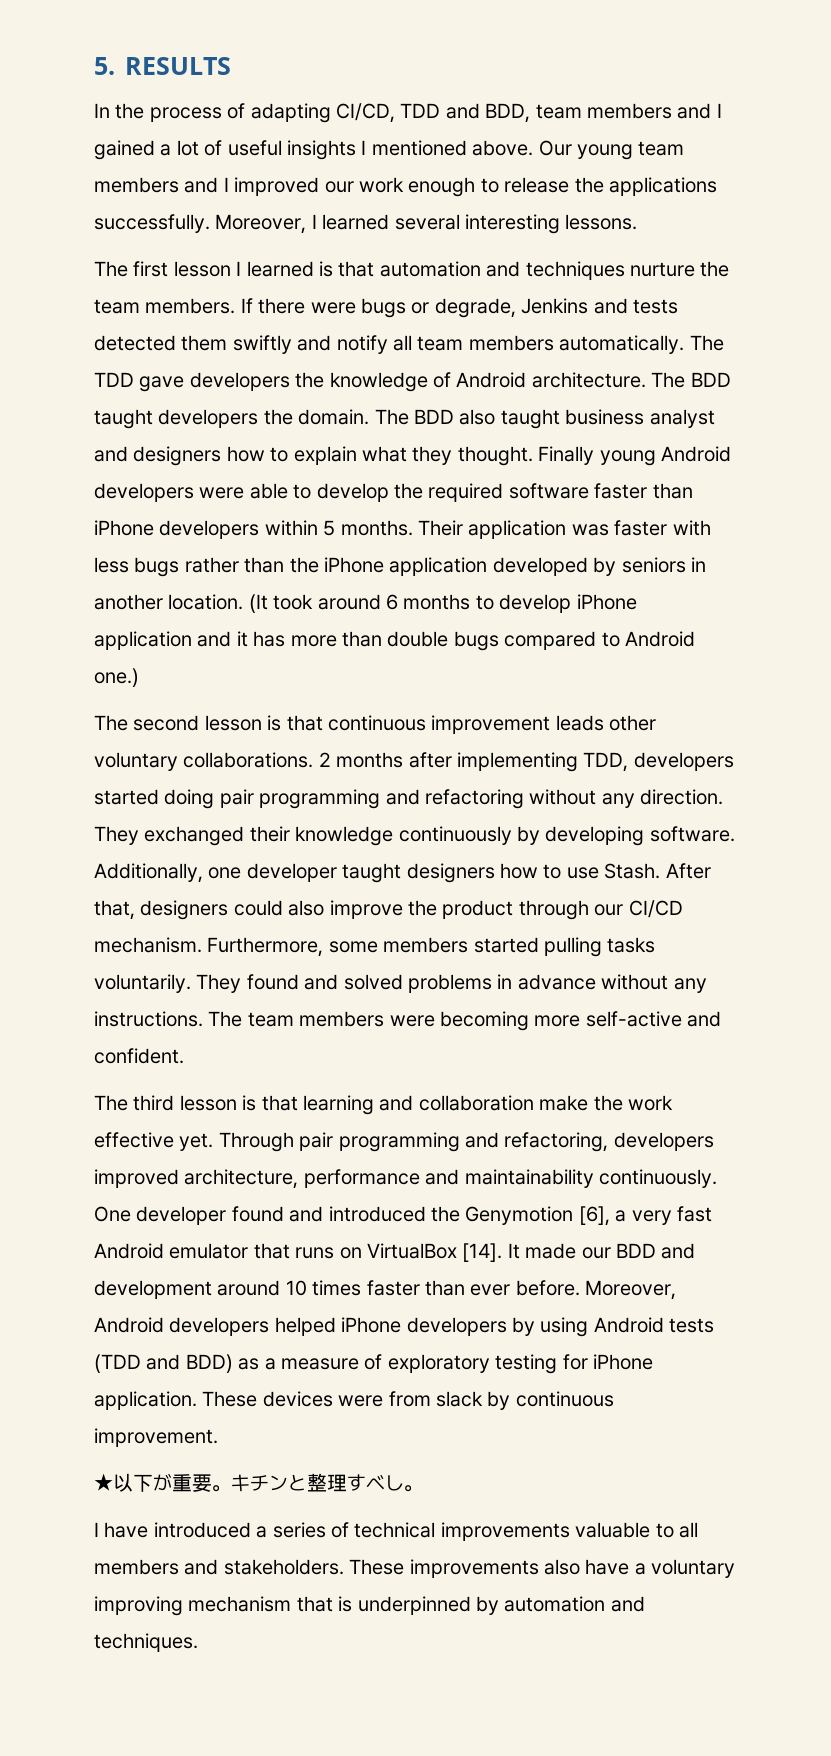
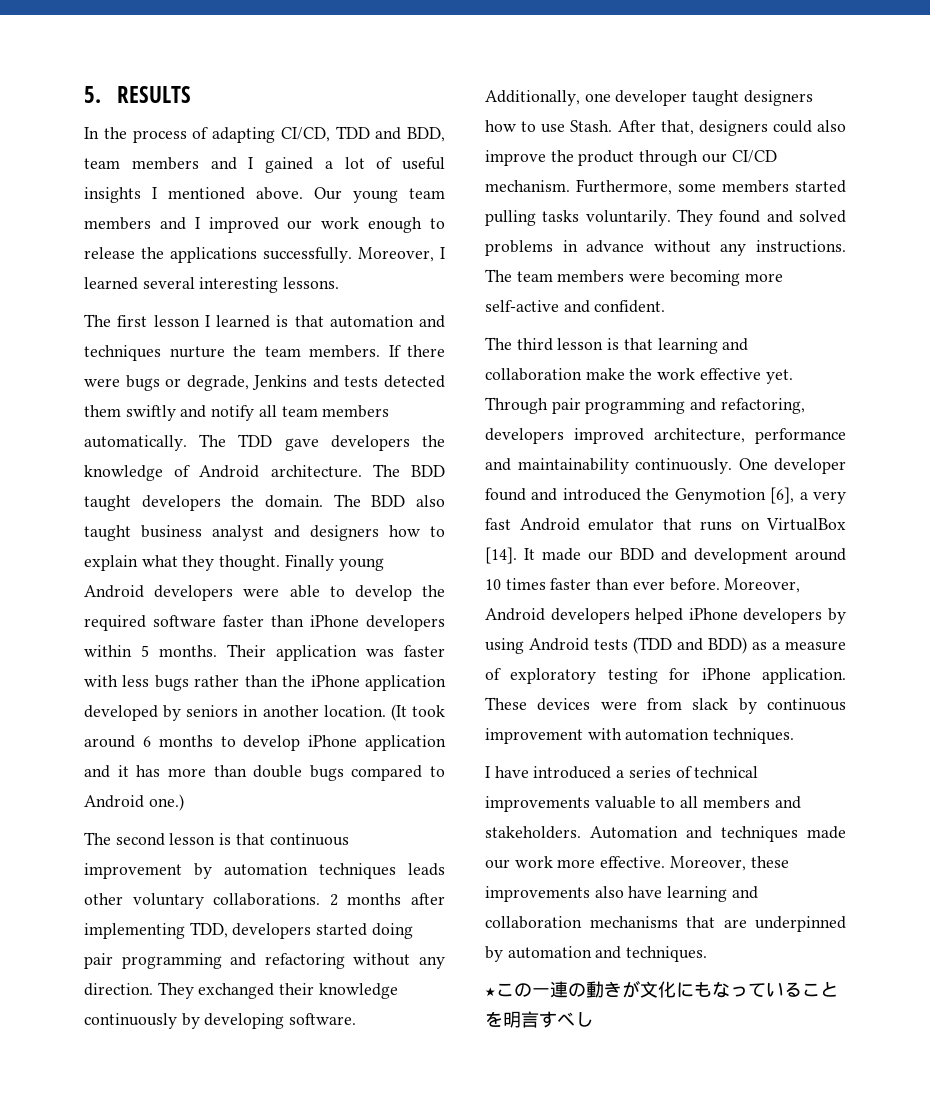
- The second lesson is that continuous improvement leads other voluntary collaborations.
+ The second lesson is that continuous improvement by automation techniques leads other voluntary collaborations.
- These devices were from slack by continuous improvement.
- ★以下が重要。キチンと整理すべし。
+ These devices were from slack by continuous improvement with automation techniques.
- These improvements also have a voluntary improving mechanism that is underpinned by automation and techniques.
+ Automation and techniques made our work more effective. Moreover, these improvements also have learning and collaboration mechanisms that are underpinned by automation and techniques.
+ ★この一連の動きが文化にもなっていることを明言すべし

